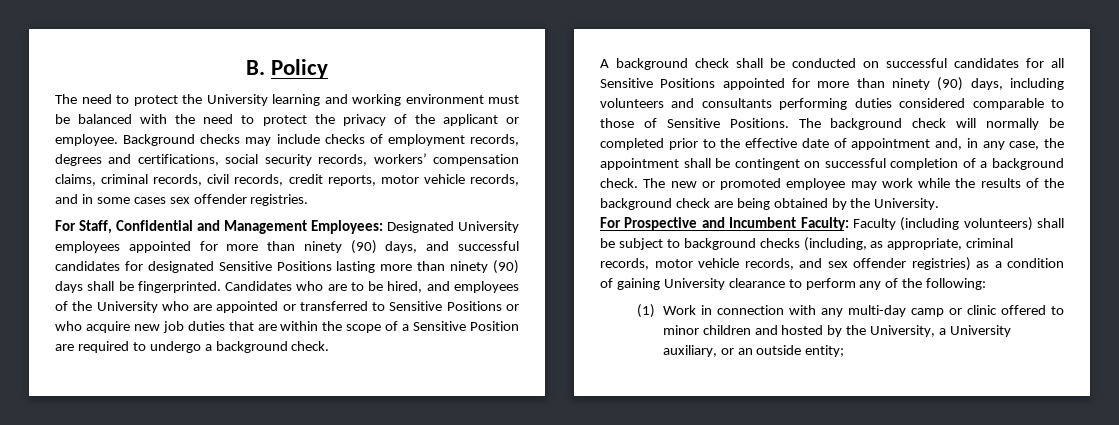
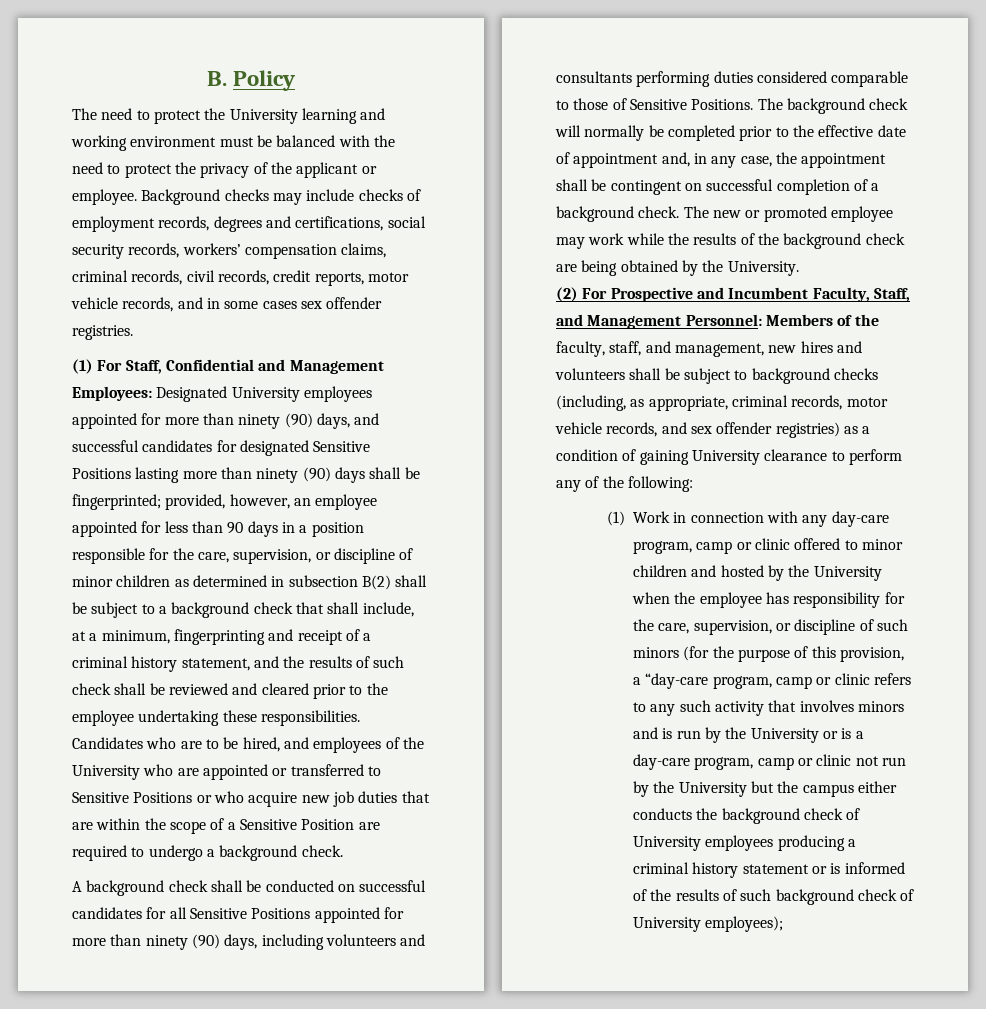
- For Staff, Confidential and Management Employees: Designated University employees appointed for more than ninety (90) days, and successful candidates for designated Sensitive Positions lasting more than ninety (90) days shall be fingerprinted.
+ (1) For Staff, Confidential and Management Employees: Designated University employees appointed for more than ninety (90) days, and successful candidates for designated Sensitive Positions lasting more than ninety (90) days shall be fingerprinted; provided, however, an employee appointed for less than 90 days in a position responsible for the care, supervision, or discipline of minor children as determined in subsection B(2) shall be subject to a background check that shall include, at a minimum, fingerprinting and receipt of a criminal history statement, and the results of such check shall be reviewed and cleared prior to the employee undertaking these responsibilities.
- For Prospective and Incumbent Faculty: Faculty (including volunteers) shall be subject to background checks (including, as appropriate, criminal records, motor vehicle records, and sex offender registries) as a condition of gaining University clearance to perform any of the following:
+ (2) For Prospective and Incumbent Faculty, Staff, and Management Personnel: Members of the faculty, staff, and management, new hires and volunteers shall be subject to background checks (including, as appropriate, criminal records, motor vehicle records, and sex offender registries) as a condition of gaining University clearance to perform any of the following:
- (1) Work in connection with any multi-day camp or clinic offered to minor children and hosted by the University, a University auxiliary, or an outside entity;
+ (1) Work in connection with any day-care program, camp or clinic offered to minor children and hosted by the University when the employee has responsibility for the care, supervision, or discipline of such minors (for the purpose of this provision, a “day-care program, camp or clinic refers to any such activity that involves minors and is run by the University or is a day-care program, camp or clinic not run by the University but the campus either conducts the background check of University employees producing a criminal history statement or is informed of the results of such background check of University employees);

